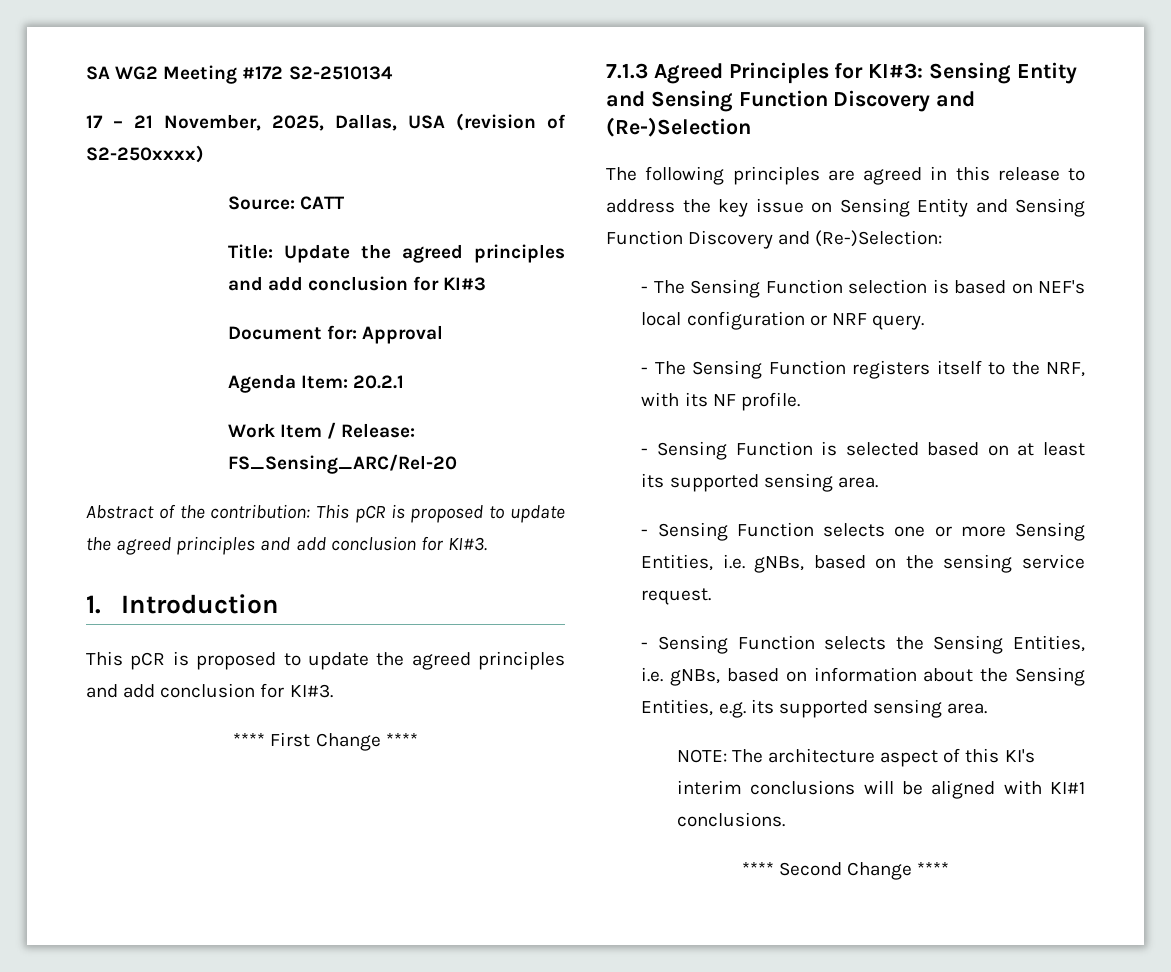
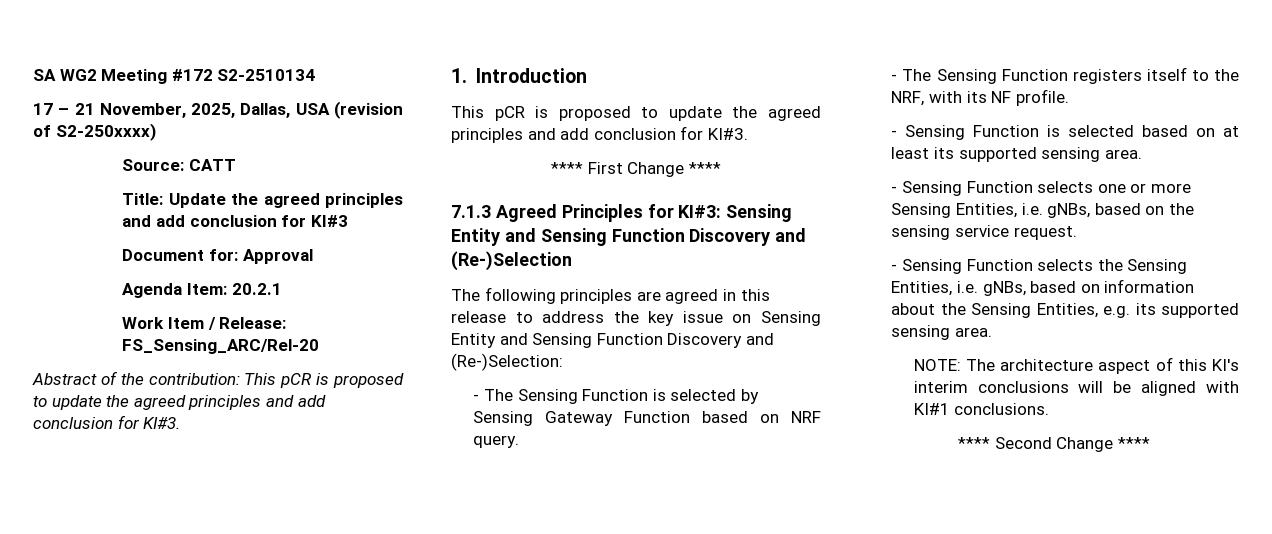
- - The Sensing Function selection is based on NEF's local configuration or NRF query.
+ - The Sensing Function is selected by Sensing Gateway Function based on NRF query.

